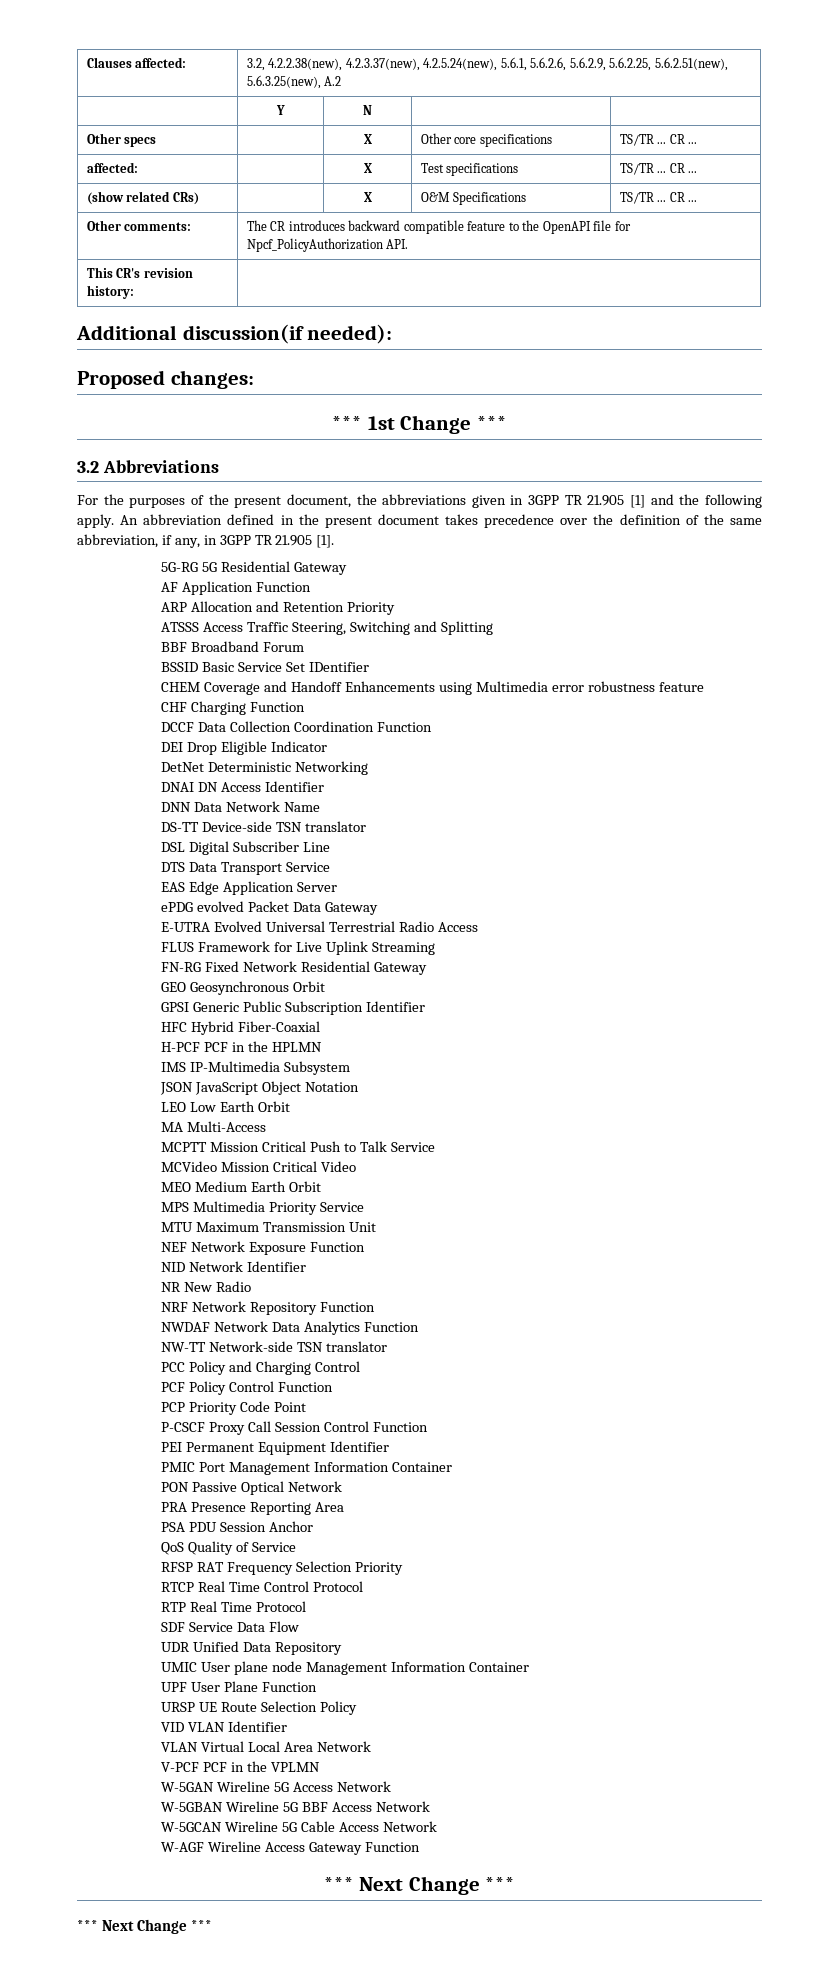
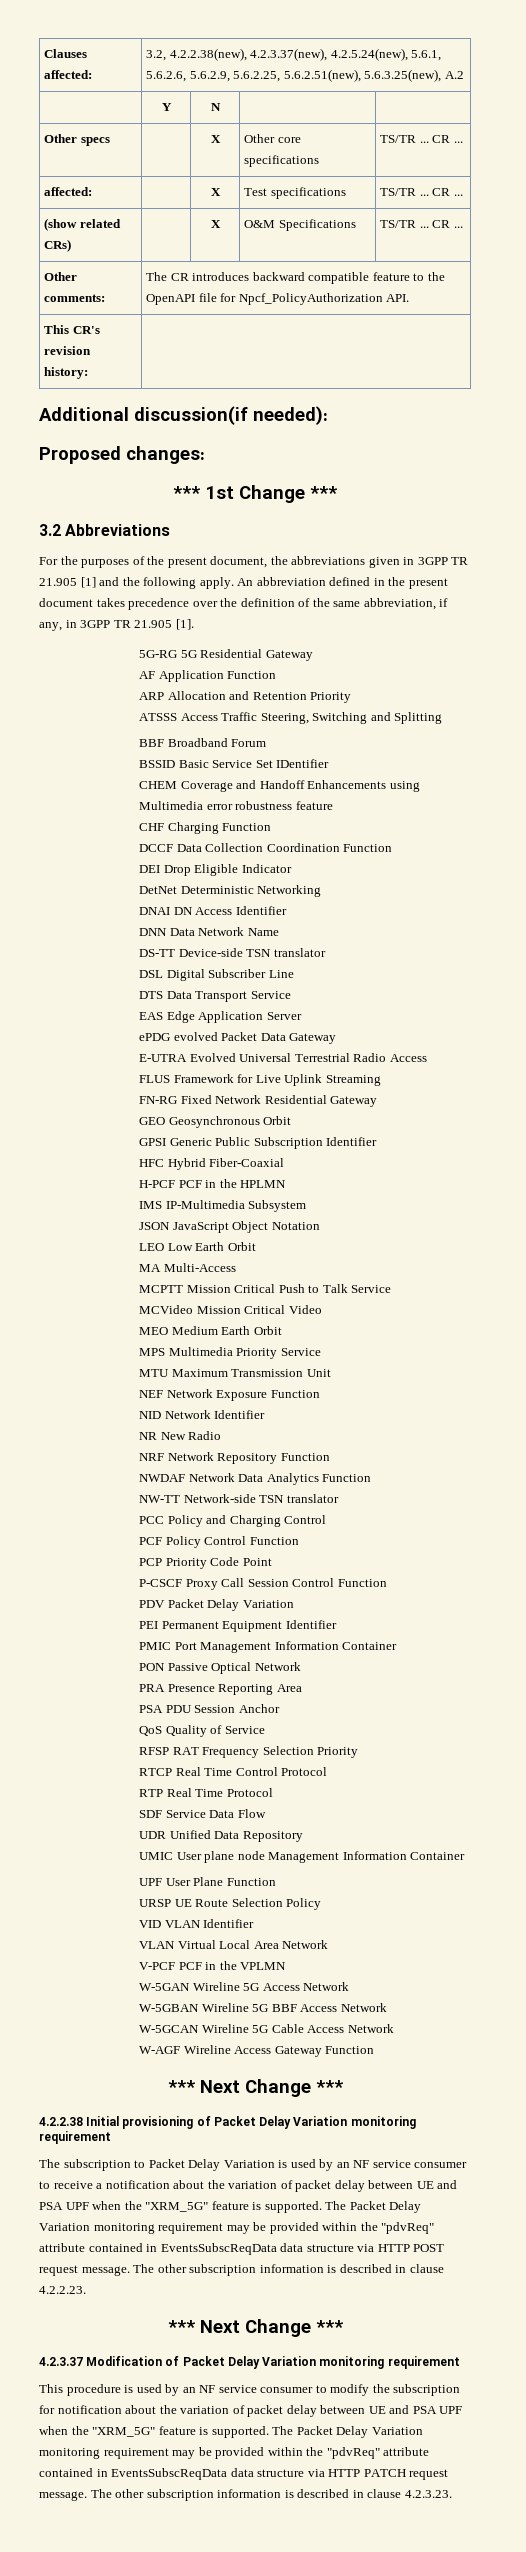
+ PDV Packet Delay Variation
  W-AGF Wireline Access Gateway Function
  *** Next Change ***
+ 4.2.2.38 Initial provisioning of Packet Delay Variation monitoring requirement
+ The subscription to Packet Delay Variation is used by an NF service consumer to receive a notification about the variation of packet delay between UE and PSA UPF when the "XRM_5G" feature is supported. The Packet Delay Variation monitoring requirement may be provided within the "pdvReq" attribute contained in EventsSubscReqData data structure via HTTP POST request message. The other subscription information is described in clause 4.2.2.23.
  *** Next Change ***
+ 4.2.3.37 Modification of Packet Delay Variation monitoring requirement
+ This procedure is used by an NF service consumer to modify the subscription for notification about the variation of packet delay between UE and PSA UPF when the "XRM_5G" feature is supported. The Packet Delay Variation monitoring requirement may be provided within the "pdvReq" attribute contained in EventsSubscReqData data structure via HTTP PATCH request message. The other subscription information is described in clause 4.2.3.23.

